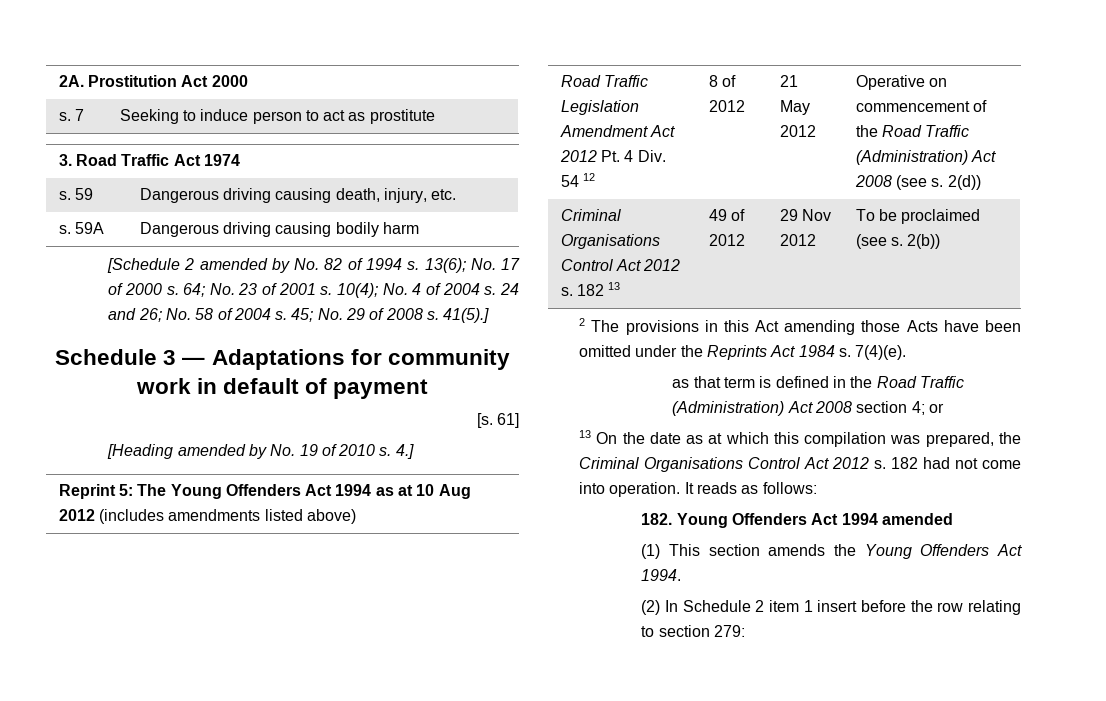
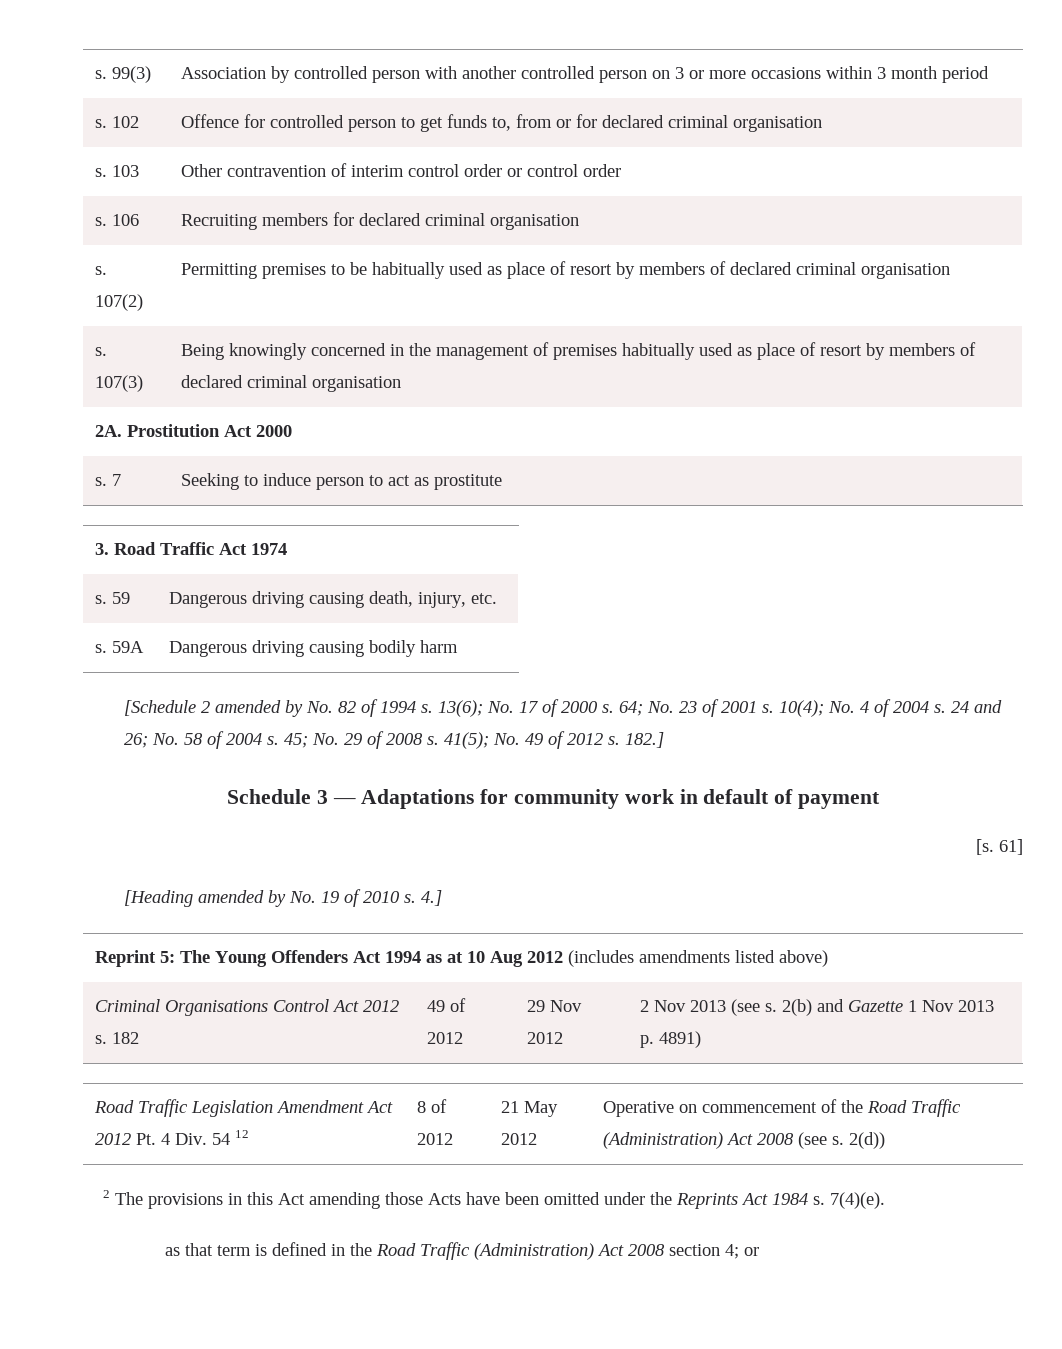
+ s. 99(3) | Association by controlled person with another controlled person on 3 or more occasions within 3 month period
+ s. 102 | Offence for controlled person to get funds to, from or for declared criminal organisation
+ s. 103 | Other contravention of interim control order or control order
+ s. 106 | Recruiting members for declared criminal organisation
+ s. 107(2) | Permitting premises to be habitually used as place of resort by members of declared criminal organisation
+ s. 107(3) | Being knowingly concerned in the management of premises habitually used as place of resort by members of declared criminal organisation
- 41(5).]
+ 41(5); No. 49 of 2012 s. 182.]
+ Criminal Organisations Control Act 2012 s. 182 | 49 of 2012 | 29 Nov 2012 | 2 Nov 2013 (see s. 2(b) and Gazette 1 Nov 2013 p. 4891)
- Criminal Organisations Control Act 2012 s. 182 13 | 49 of 2012 | 29 Nov 2012 | To be proclaimed (see s. 2(b))
- 13 On the date as at which this compilation was prepared, the Criminal Organisations Control Act 2012 s. 182 had not come into operation. It reads as follows:
- 182. Young Offenders Act 1994 amended
- (1) This section amends the Young Offenders Act 1994.
- (2) In Schedule 2 item 1 insert before the row relating to section 279:

